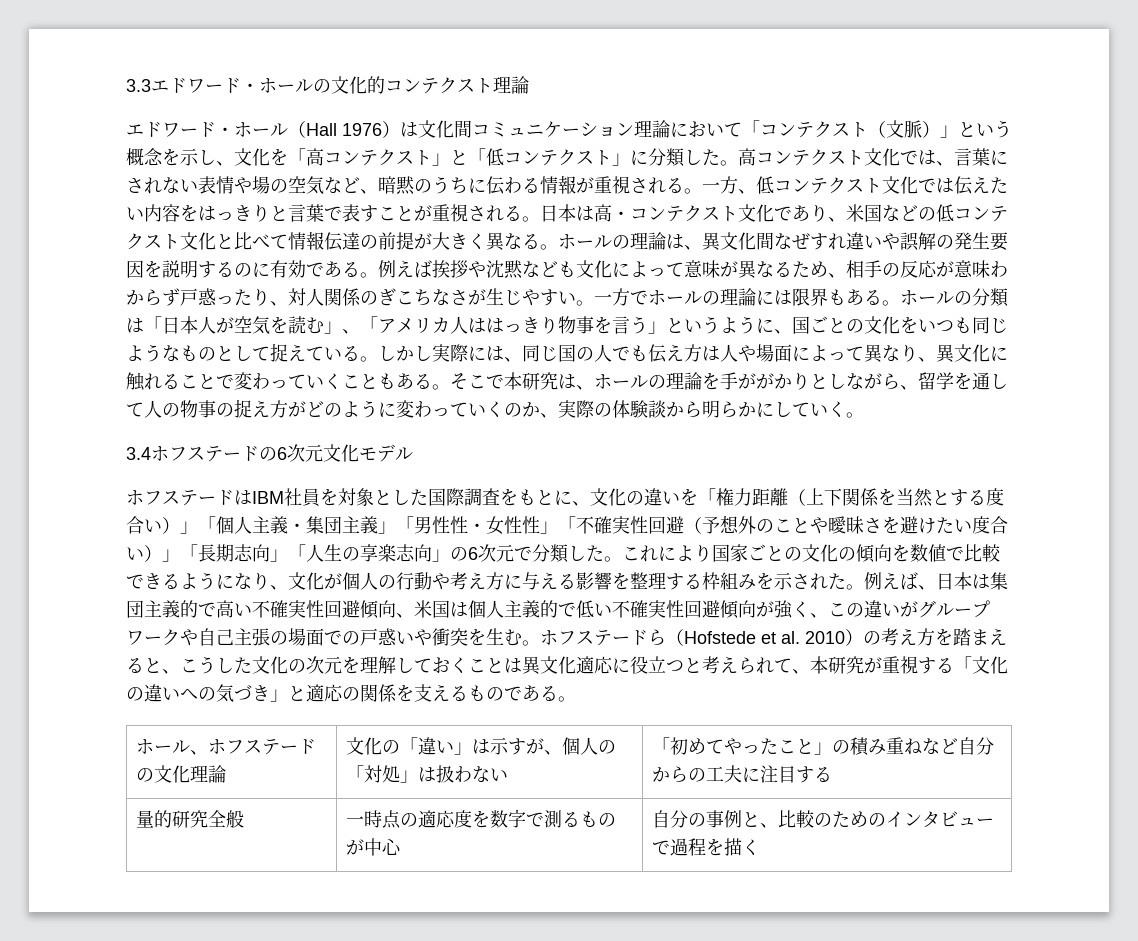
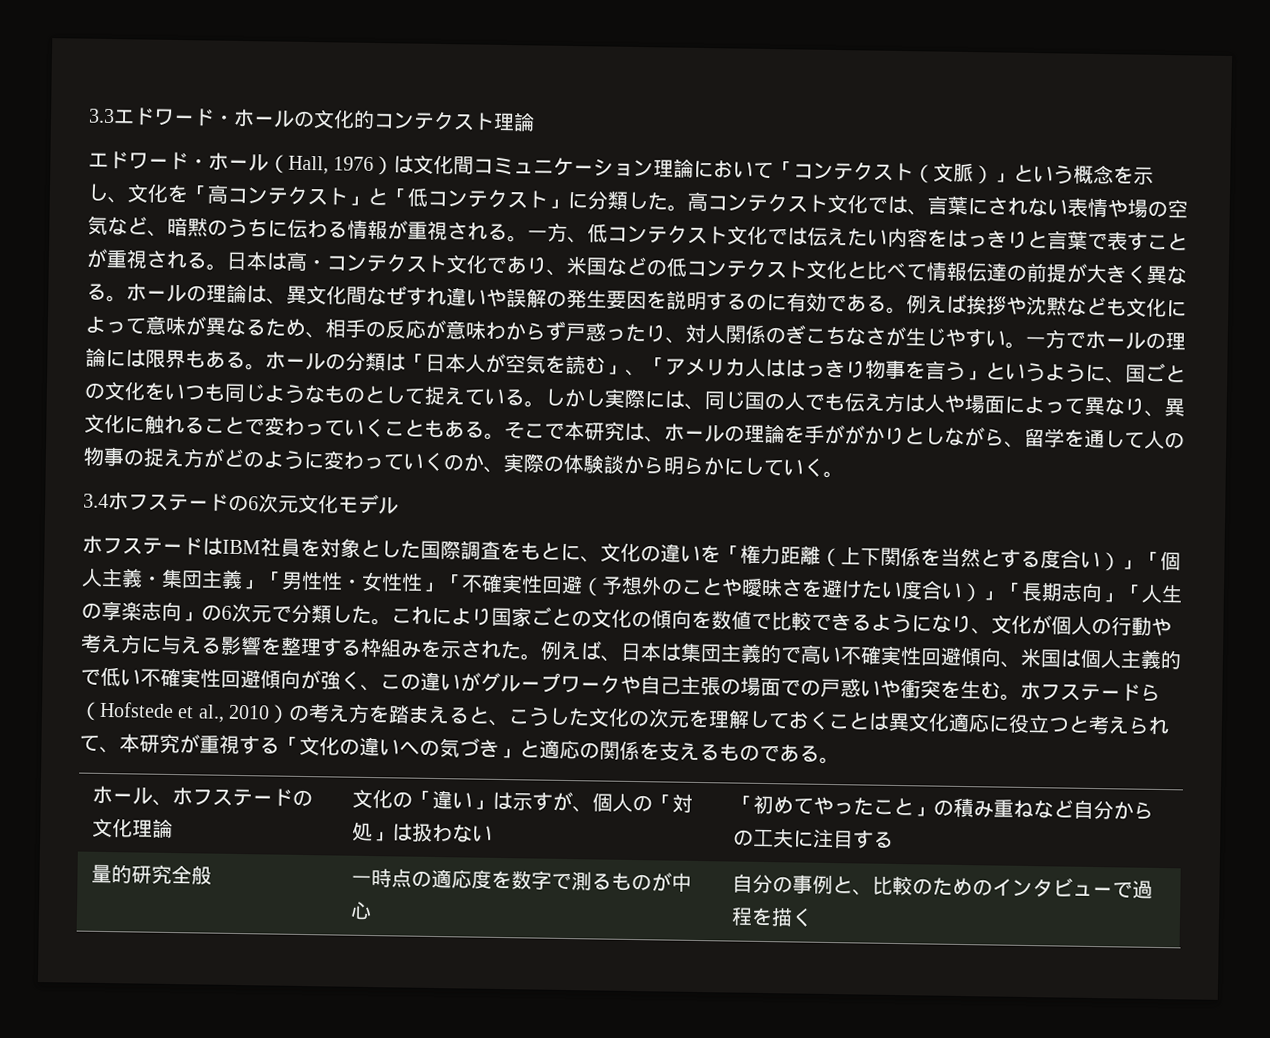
- エドワード・ホール（Hall 1976）は文化間コミュニケーション理論において「コンテクスト（文脈）」という概念を示し、文化を「高コンテクスト」と「低コンテクスト」に分類した。
+ エドワード・ホール（Hall, 1976）は文化間コミュニケーション理論において「コンテクスト（文脈）」という概念を示し、文化を「高コンテクスト」と「低コンテクスト」に分類した。
- ホフステードら（Hofstede et al. 2010）の考え方を踏まえると、こうした文化の次元を理解しておくことは異文化適応に役立つと考えられて、本研究が重視する「文化の違いへの気づき」と適応の関係を支えるものである。
+ ホフステードら（Hofstede et al., 2010）の考え方を踏まえると、こうした文化の次元を理解しておくことは異文化適応に役立つと考えられて、本研究が重視する「文化の違いへの気づき」と適応の関係を支えるものである。

